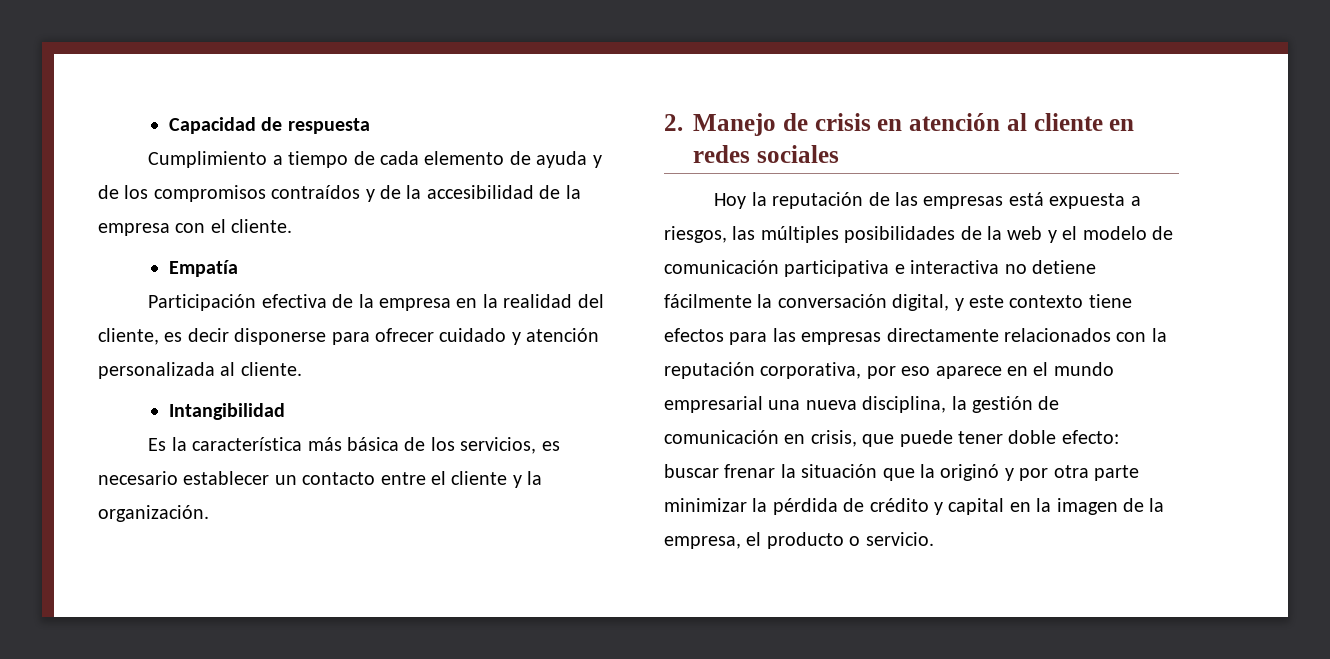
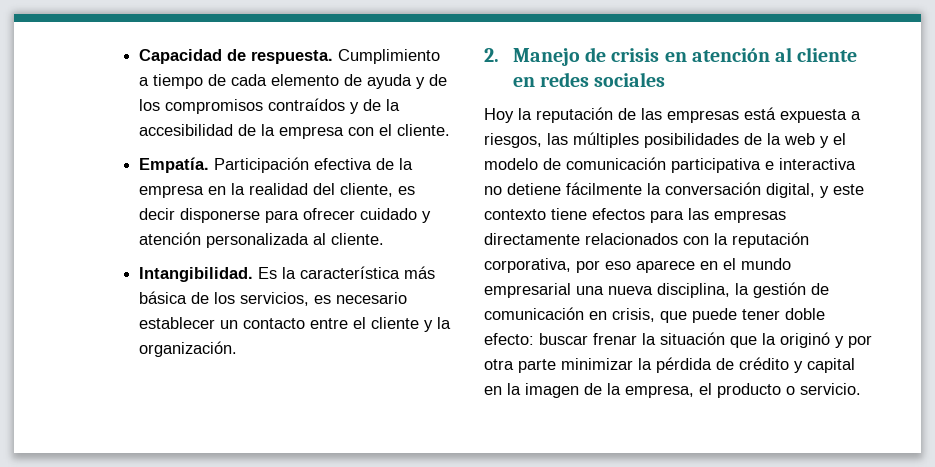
- Capacidad de respuesta
- Cumplimiento a tiempo de cada elemento de ayuda y de los compromisos contraídos y de la accesibilidad de la empresa con el cliente.
+ Capacidad de respuesta. Cumplimiento a tiempo de cada elemento de ayuda y de los compromisos contraídos y de la accesibilidad de la empresa con el cliente.
- Empatía
- Participación efectiva de la empresa en la realidad del cliente, es decir disponerse para ofrecer cuidado y atención personalizada al cliente.
+ Empatía. Participación efectiva de la empresa en la realidad del cliente, es decir disponerse para ofrecer cuidado y atención personalizada al cliente.
- Intangibilidad
- Es la característica más básica de los servicios, es necesario establecer un contacto entre el cliente y la organización.
+ Intangibilidad. Es la característica más básica de los servicios, es necesario establecer un contacto entre el cliente y la organización.

